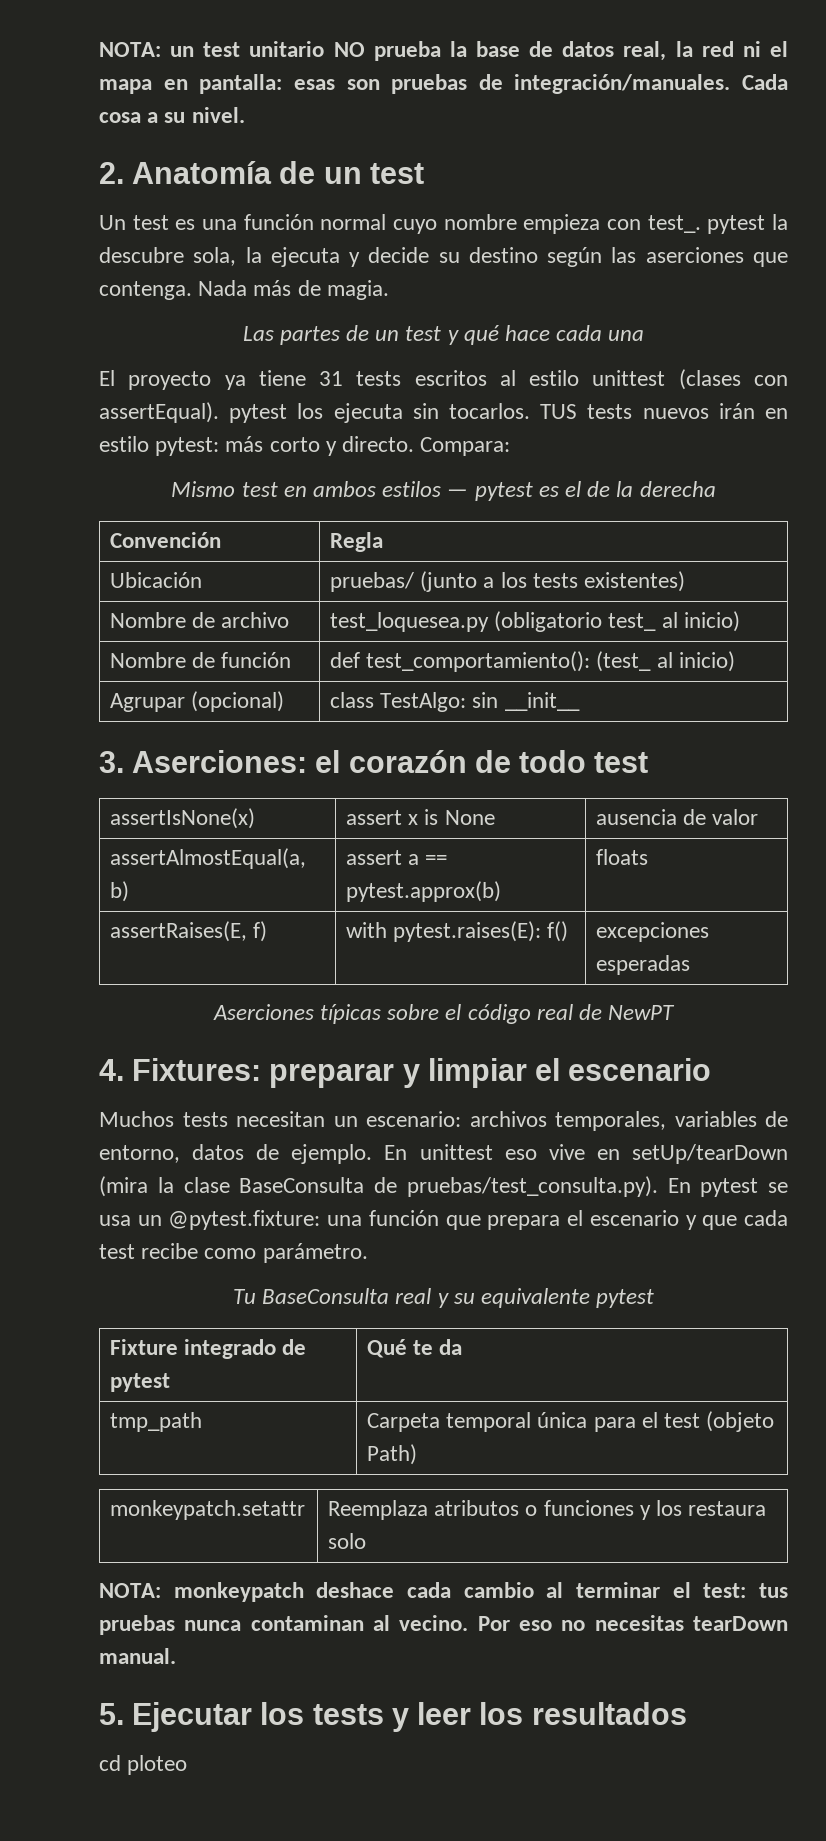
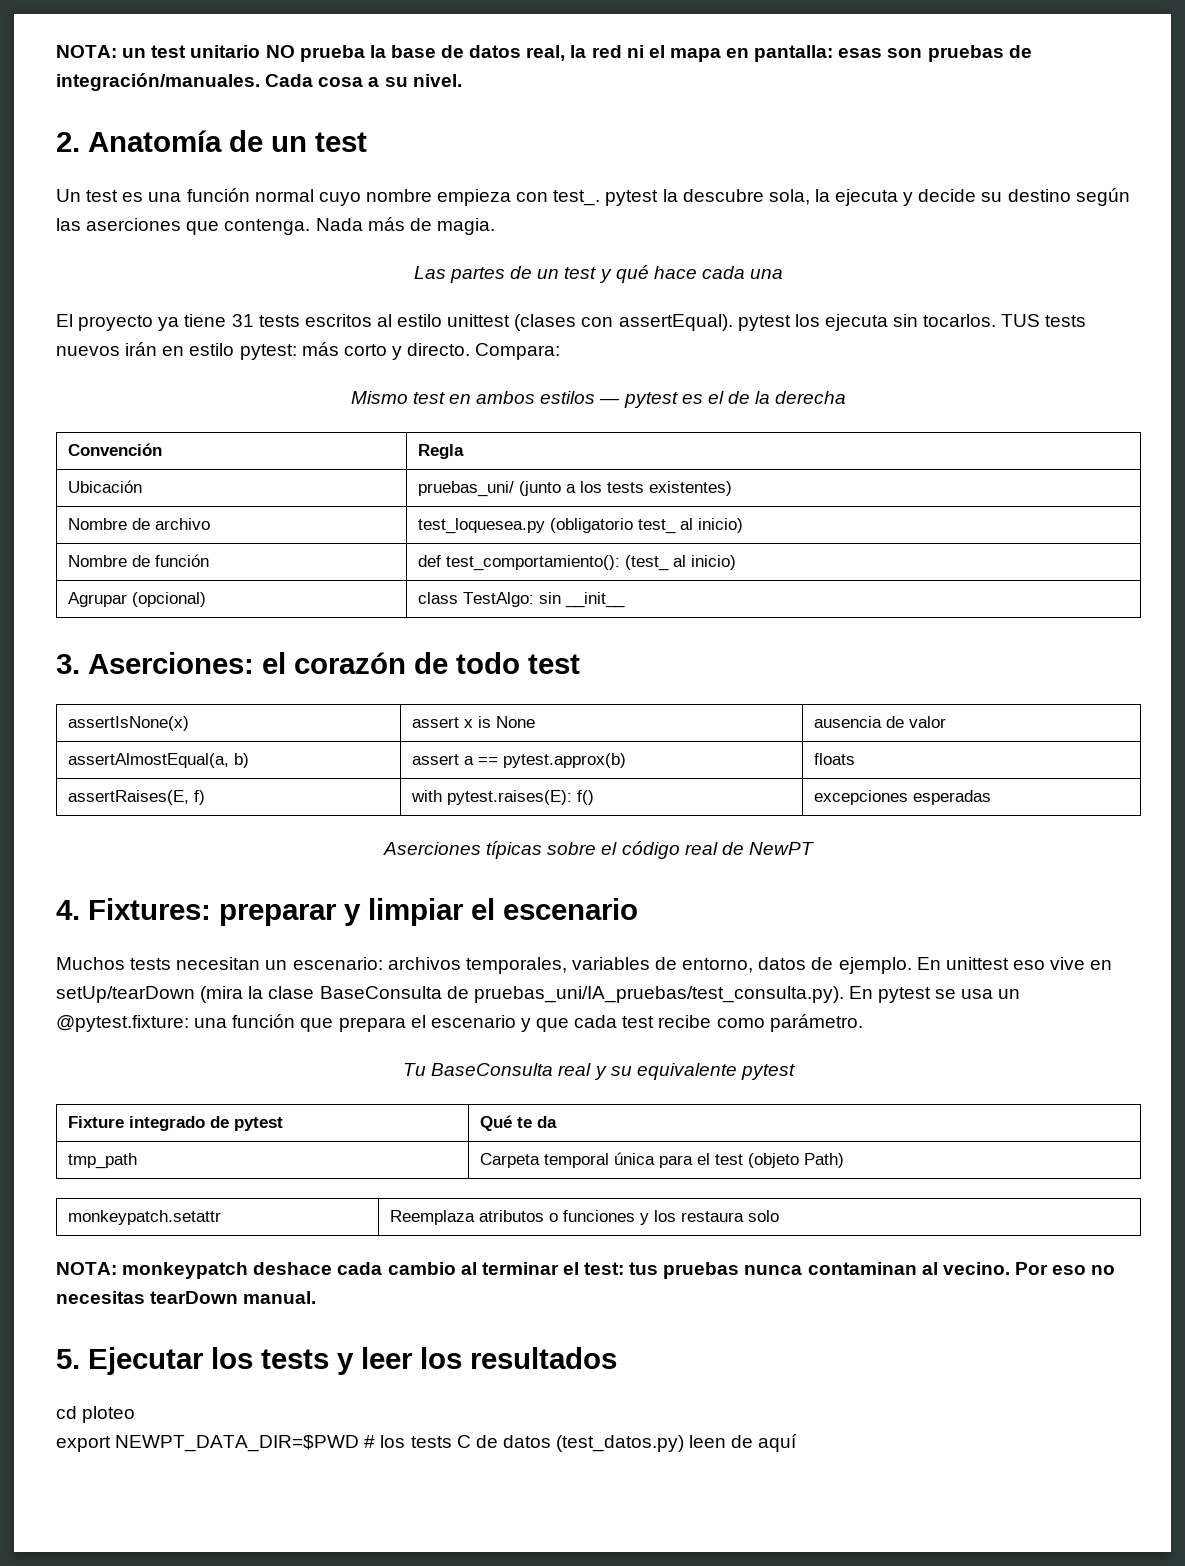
- Ubicación | pruebas/ (junto a los tests existentes)
+ Ubicación | pruebas_uni/ (junto a los tests existentes)
- En unittest eso vive en setUp/tearDown (mira la clase BaseConsulta de pruebas/test_consulta.py). En pytest se usa un @pytest.fixture: una función que prepara el escenario y que cada test recibe como parámetro.
+ En unittest eso vive en setUp/tearDown (mira la clase BaseConsulta de pruebas_uni/IA_pruebas/test_consulta.py). En pytest se usa un @pytest.fixture: una función que prepara el escenario y que cada test recibe como parámetro.
+ export NEWPT_DATA_DIR=$PWD # los tests C de datos (test_datos.py) leen de aquí

